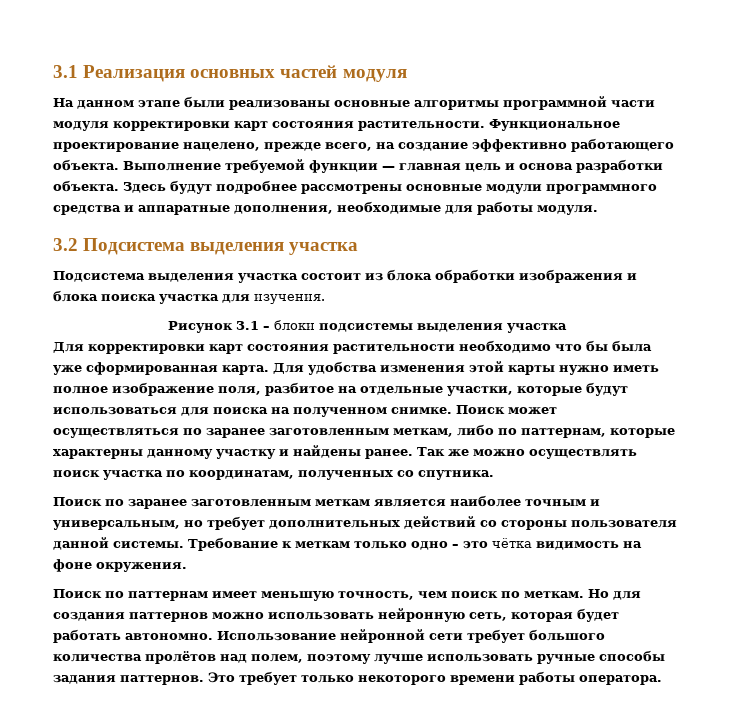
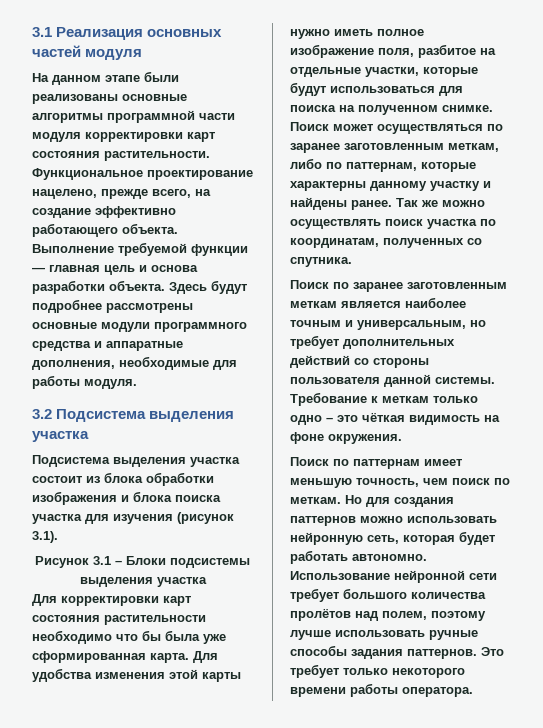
- Подсистема выделения участка состоит из блока обработки изображения и блока поиска участка для изучения.
+ Подсистема выделения участка состоит из блока обработки изображения и блока поиска участка для изучения (рисунок 3.1).
- Рисунок 3.1 – блоки подсистемы выделения участка
+ Рисунок 3.1 – Блоки подсистемы выделения участка
- Требование к меткам только одно – это чётка видимость на фоне окружения.
+ Требование к меткам только одно – это чёткая видимость на фоне окружения.

